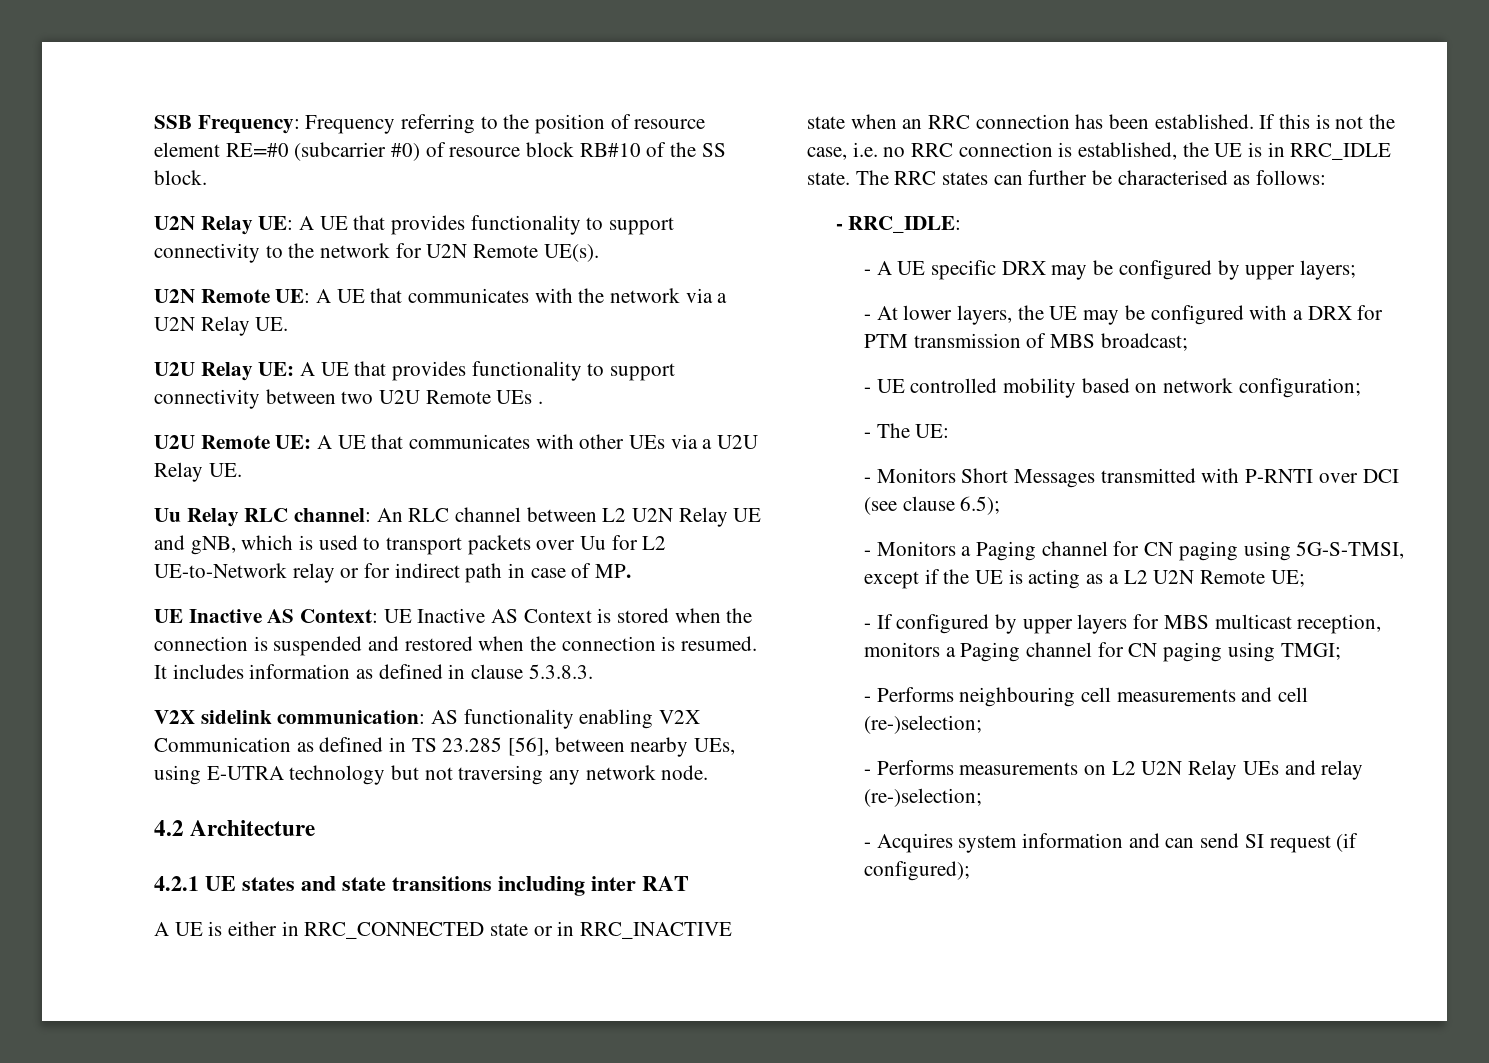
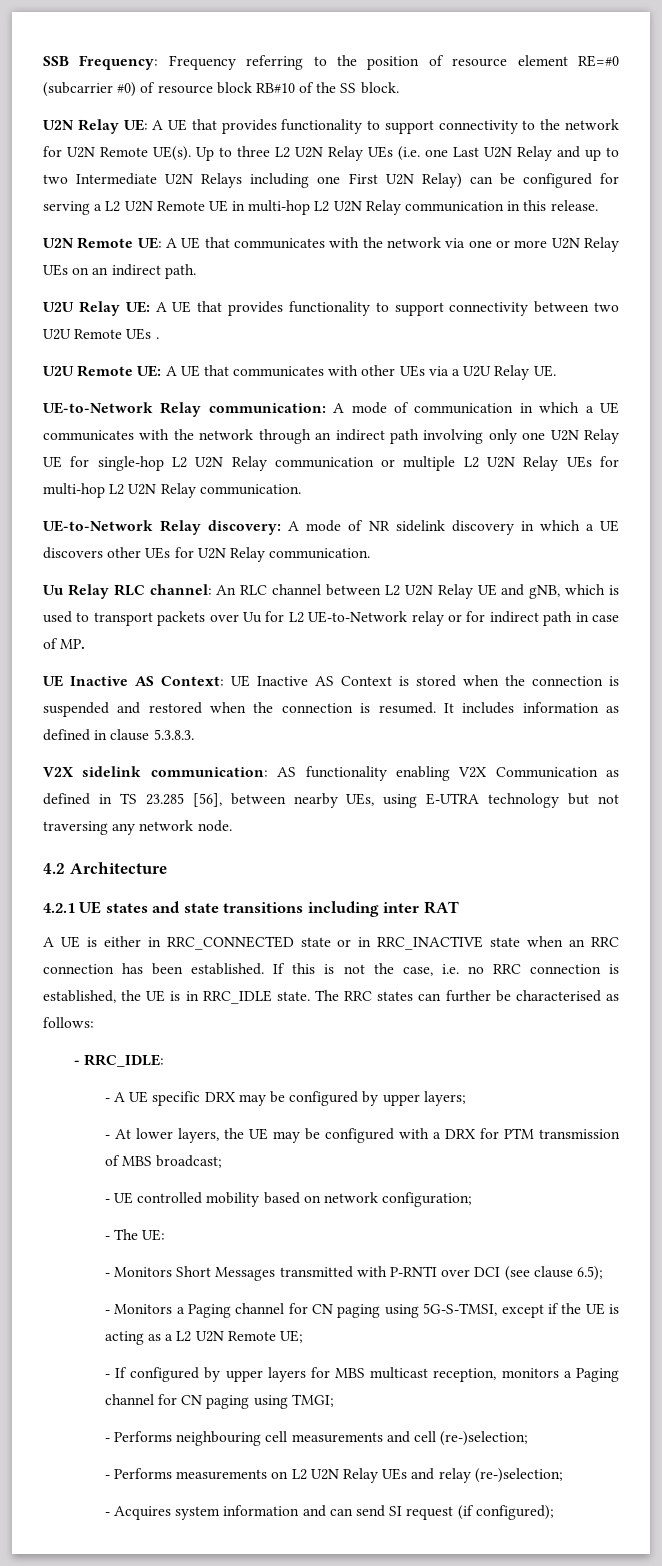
+ Up to three L2 U2N Relay UEs (i.e. one Last U2N Relay and up to two Intermediate U2N Relays including one First U2N Relay) can be configured for serving a L2 U2N Remote UE in multi-hop L2 U2N Relay communication in this release.
- U2N Remote UE: A UE that communicates with the network via a U2N Relay UE.
+ U2N Remote UE: A UE that communicates with the network via one or more U2N Relay UEs on an indirect path.
+ UE-to-Network Relay communication: A mode of communication in which a UE communicates with the network through an indirect path involving only one U2N Relay UE for single-hop L2 U2N Relay communication or multiple L2 U2N Relay UEs for multi-hop L2 U2N Relay communication.
+ UE-to-Network Relay discovery: A mode of NR sidelink discovery in which a UE discovers other UEs for U2N Relay communication.

